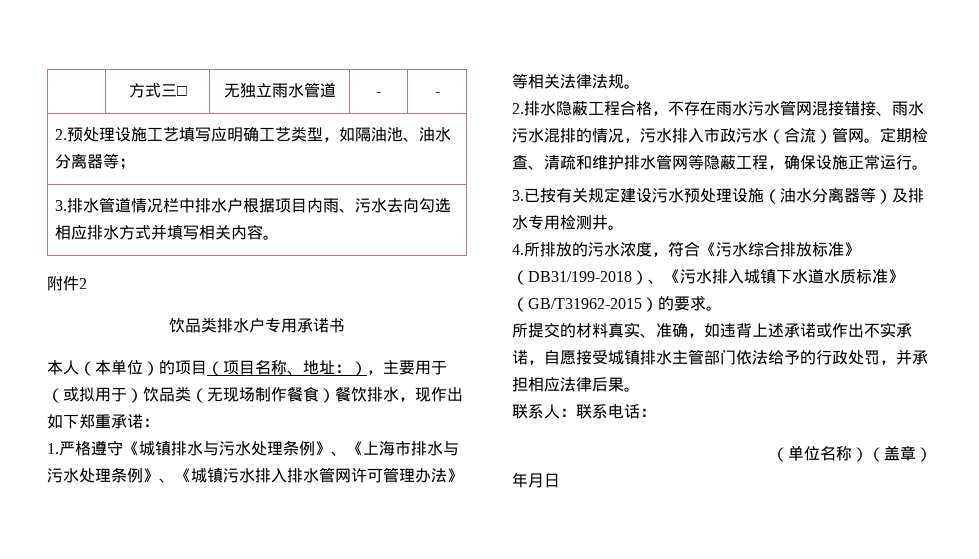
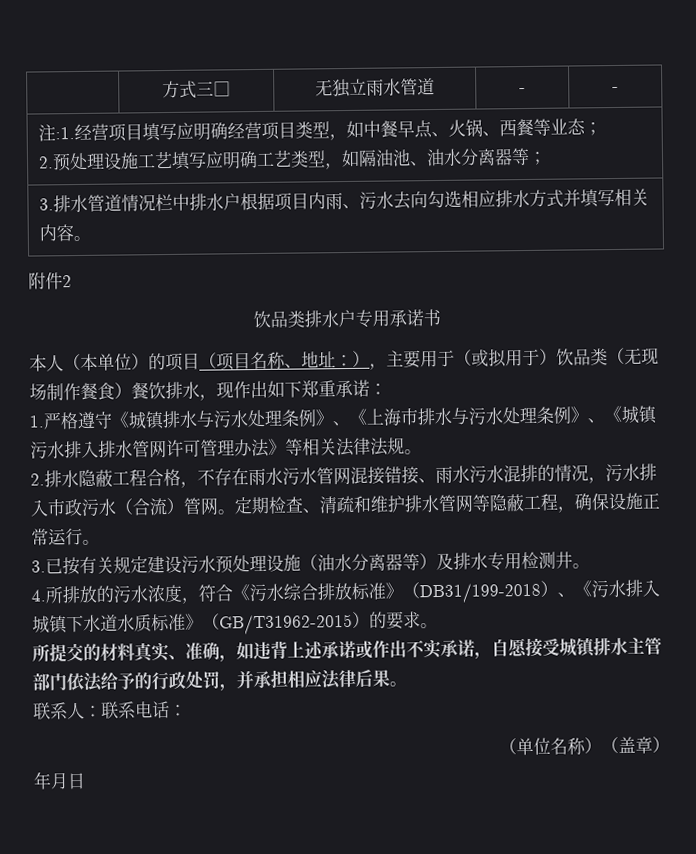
+ 注:1.经营项目填写应明确经营项目类型，如中餐早点、火锅、西餐等业态；

